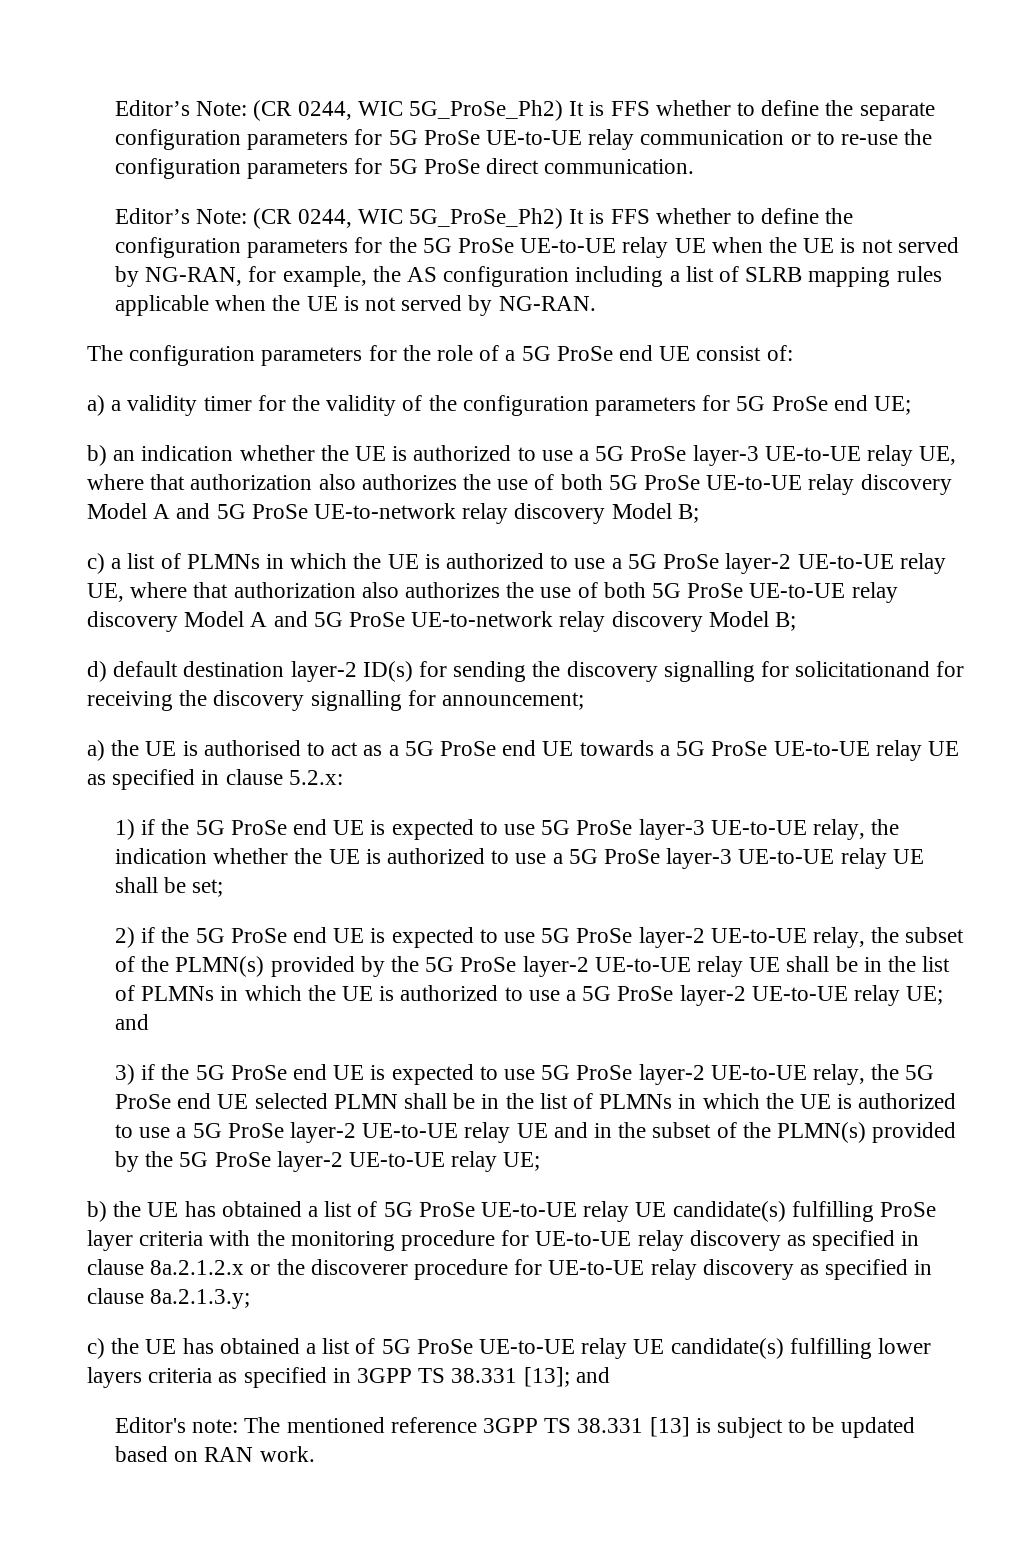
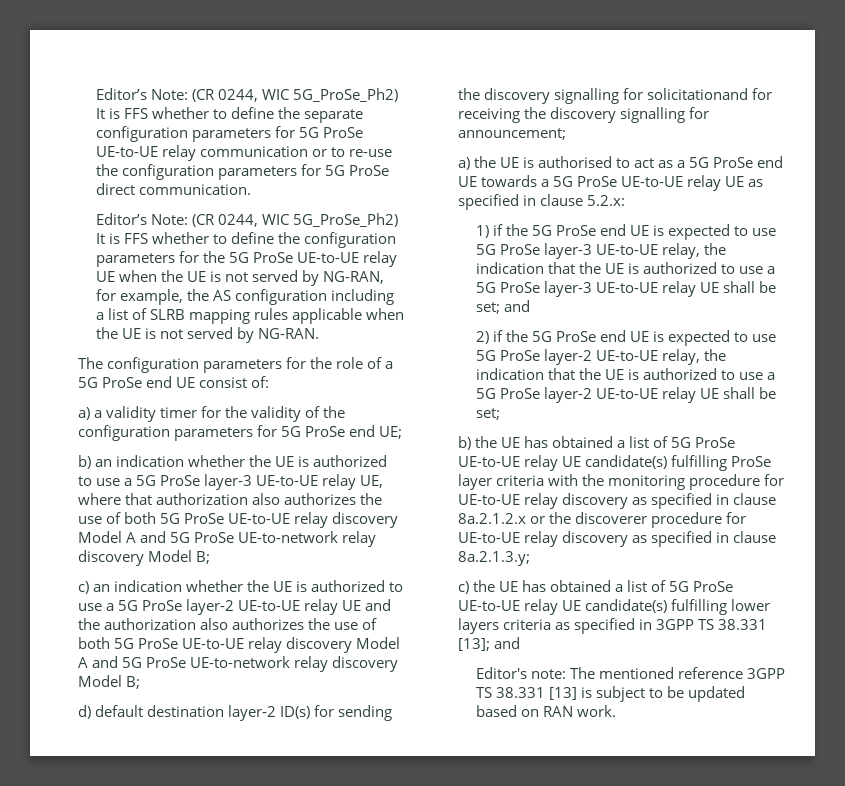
- c) a list of PLMNs in which the UE is authorized to use a 5G ProSe layer-2 UE-to-UE relay UE, where that authorization also authorizes the use of both 5G ProSe UE-to-UE relay discovery Model A and 5G ProSe UE-to-network relay discovery Model B;
+ c) an indication whether the UE is authorized to use a 5G ProSe layer-2 UE-to-UE relay UE and the authorization also authorizes the use of both 5G ProSe UE-to-UE relay discovery Model A and 5G ProSe UE-to-network relay discovery Model B;
- 1) if the 5G ProSe end UE is expected to use 5G ProSe layer-3 UE-to-UE relay, the indication whether the UE is authorized to use a 5G ProSe layer-3 UE-to-UE relay UE shall be set;
+ 1) if the 5G ProSe end UE is expected to use 5G ProSe layer-3 UE-to-UE relay, the indication that the UE is authorized to use a 5G ProSe layer-3 UE-to-UE relay UE shall be set; and
- 2) if the 5G ProSe end UE is expected to use 5G ProSe layer-2 UE-to-UE relay, the subset of the PLMN(s) provided by the 5G ProSe layer-2 UE-to-UE relay UE shall be in the list of PLMNs in which the UE is authorized to use a 5G ProSe layer-2 UE-to-UE relay UE; and
- 3) if the 5G ProSe end UE is expected to use 5G ProSe layer-2 UE-to-UE relay, the 5G ProSe end UE selected PLMN shall be in the list of PLMNs in which the UE is authorized to use a 5G ProSe layer-2 UE-to-UE relay UE and in the subset of the PLMN(s) provided by the 5G ProSe layer-2 UE-to-UE relay UE;
+ 2) if the 5G ProSe end UE is expected to use 5G ProSe layer-2 UE-to-UE relay, the indication that the UE is authorized to use a 5G ProSe layer-2 UE-to-UE relay UE shall be set;

